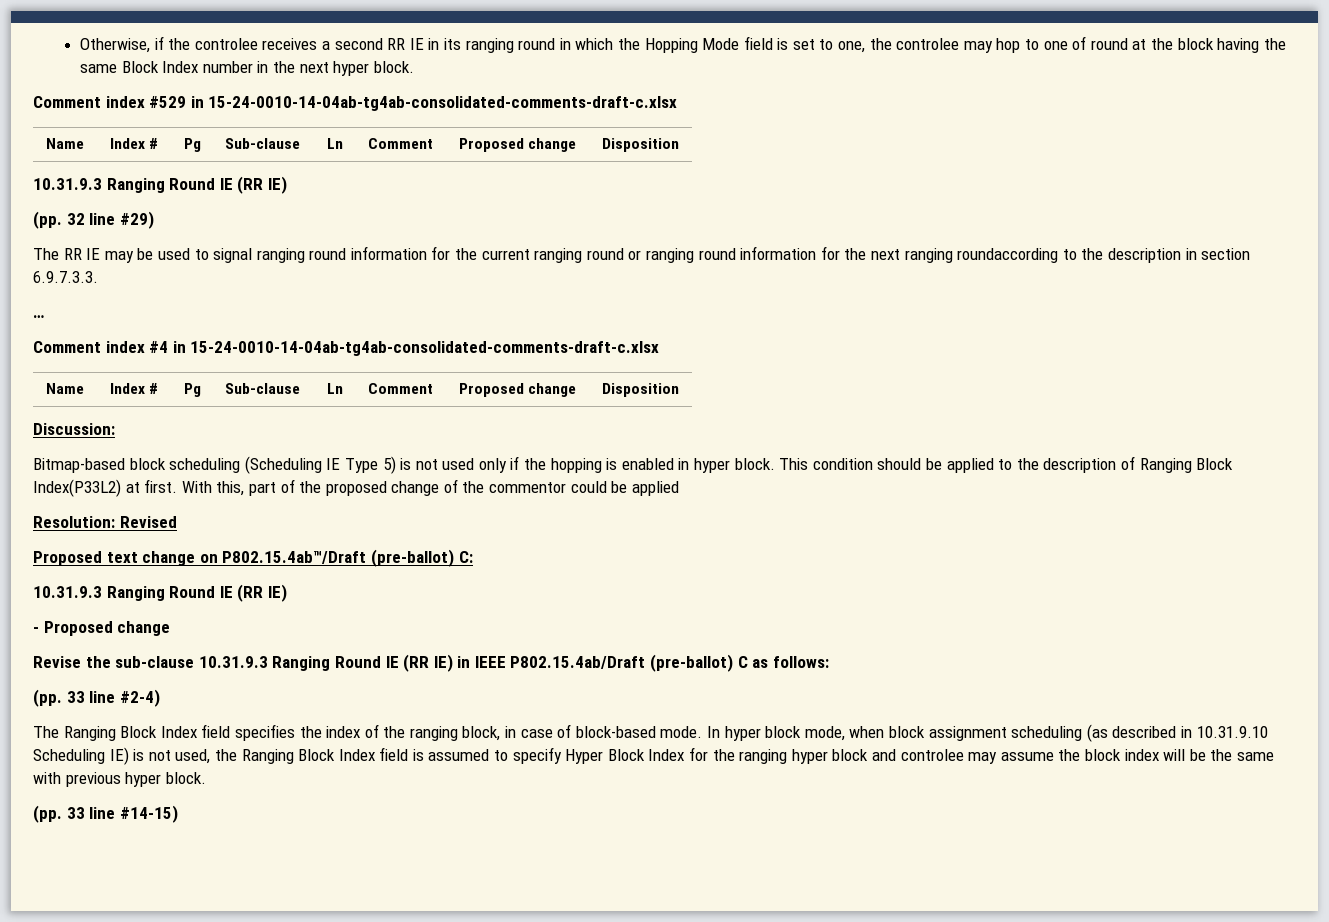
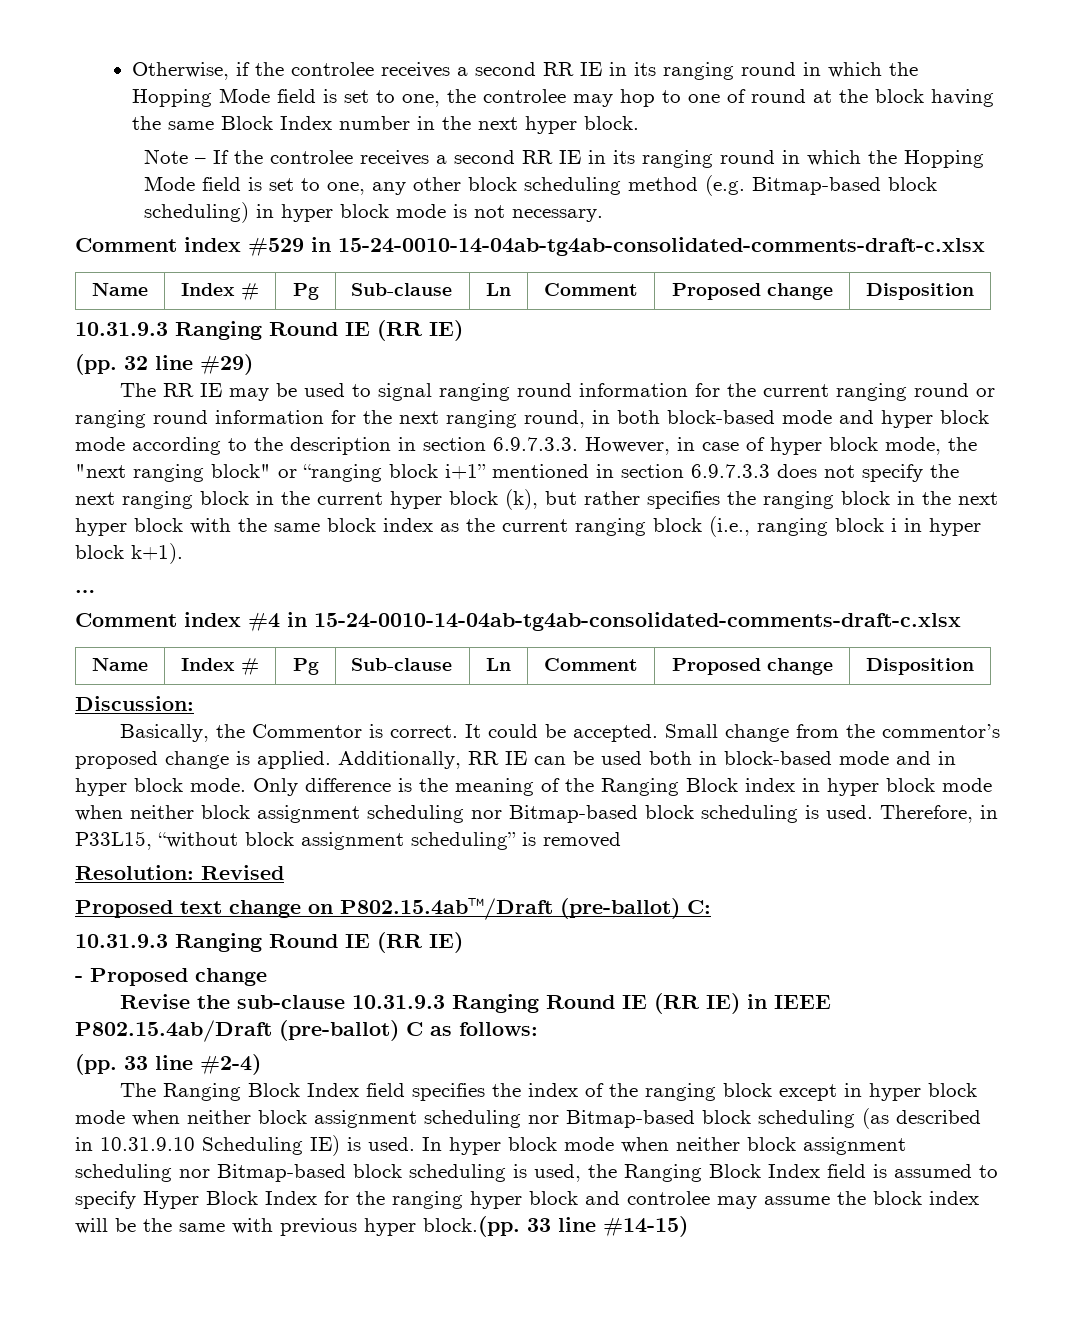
+ Note – If the controlee receives a second RR IE in its ranging round in which the Hopping Mode field is set to one, any other block scheduling method (e.g. Bitmap-based block scheduling) in hyper block mode is not necessary.
- The RR IE may be used to signal ranging round information for the current ranging round or ranging round information for the next ranging roundaccording to the description in section 6.9.7.3.3.
+ The RR IE may be used to signal ranging round information for the current ranging round or ranging round information for the next ranging round, in both block-based mode and hyper block mode according to the description in section 6.9.7.3.3. However, in case of hyper block mode, the "next ranging block" or “ranging block i+1” mentioned in section 6.9.7.3.3 does not specify the next ranging block in the current hyper block (k), but rather specifies the ranging block in the next hyper block with the same block index as the current ranging block (i.e., ranging block i in hyper block k+1).
- Bitmap-based block scheduling (Scheduling IE Type 5) is not used only if the hopping is enabled in hyper block. This condition should be applied to the description of Ranging Block Index(P33L2) at first. With this, part of the proposed change of the commentor could be applied
+ Basically, the Commentor is correct. It could be accepted. Small change from the commentor’s proposed change is applied. Additionally, RR IE can be used both in block-based mode and in hyper block mode. Only difference is the meaning of the Ranging Block index in hyper block mode when neither block assignment scheduling nor Bitmap-based block scheduling is used. Therefore, in P33L15, “without block assignment scheduling” is removed
- The Ranging Block Index field specifies the index of the ranging block, in case of block-based mode. In hyper block mode, when block assignment scheduling (as described in 10.31.9.10 Scheduling IE) is not used, the Ranging Block Index field is assumed to specify Hyper Block Index for the ranging hyper block and controlee may assume the block index will be the same with previous hyper block.
- (pp. 33 line #14-15)
+ The Ranging Block Index field specifies the index of the ranging block except in hyper block mode when neither block assignment scheduling nor Bitmap-based block scheduling (as described in 10.31.9.10 Scheduling IE) is used. In hyper block mode when neither block assignment scheduling nor Bitmap-based block scheduling is used, the Ranging Block Index field is assumed to specify Hyper Block Index for the ranging hyper block and controlee may assume the block index will be the same with previous hyper block.(pp. 33 line #14-15)

